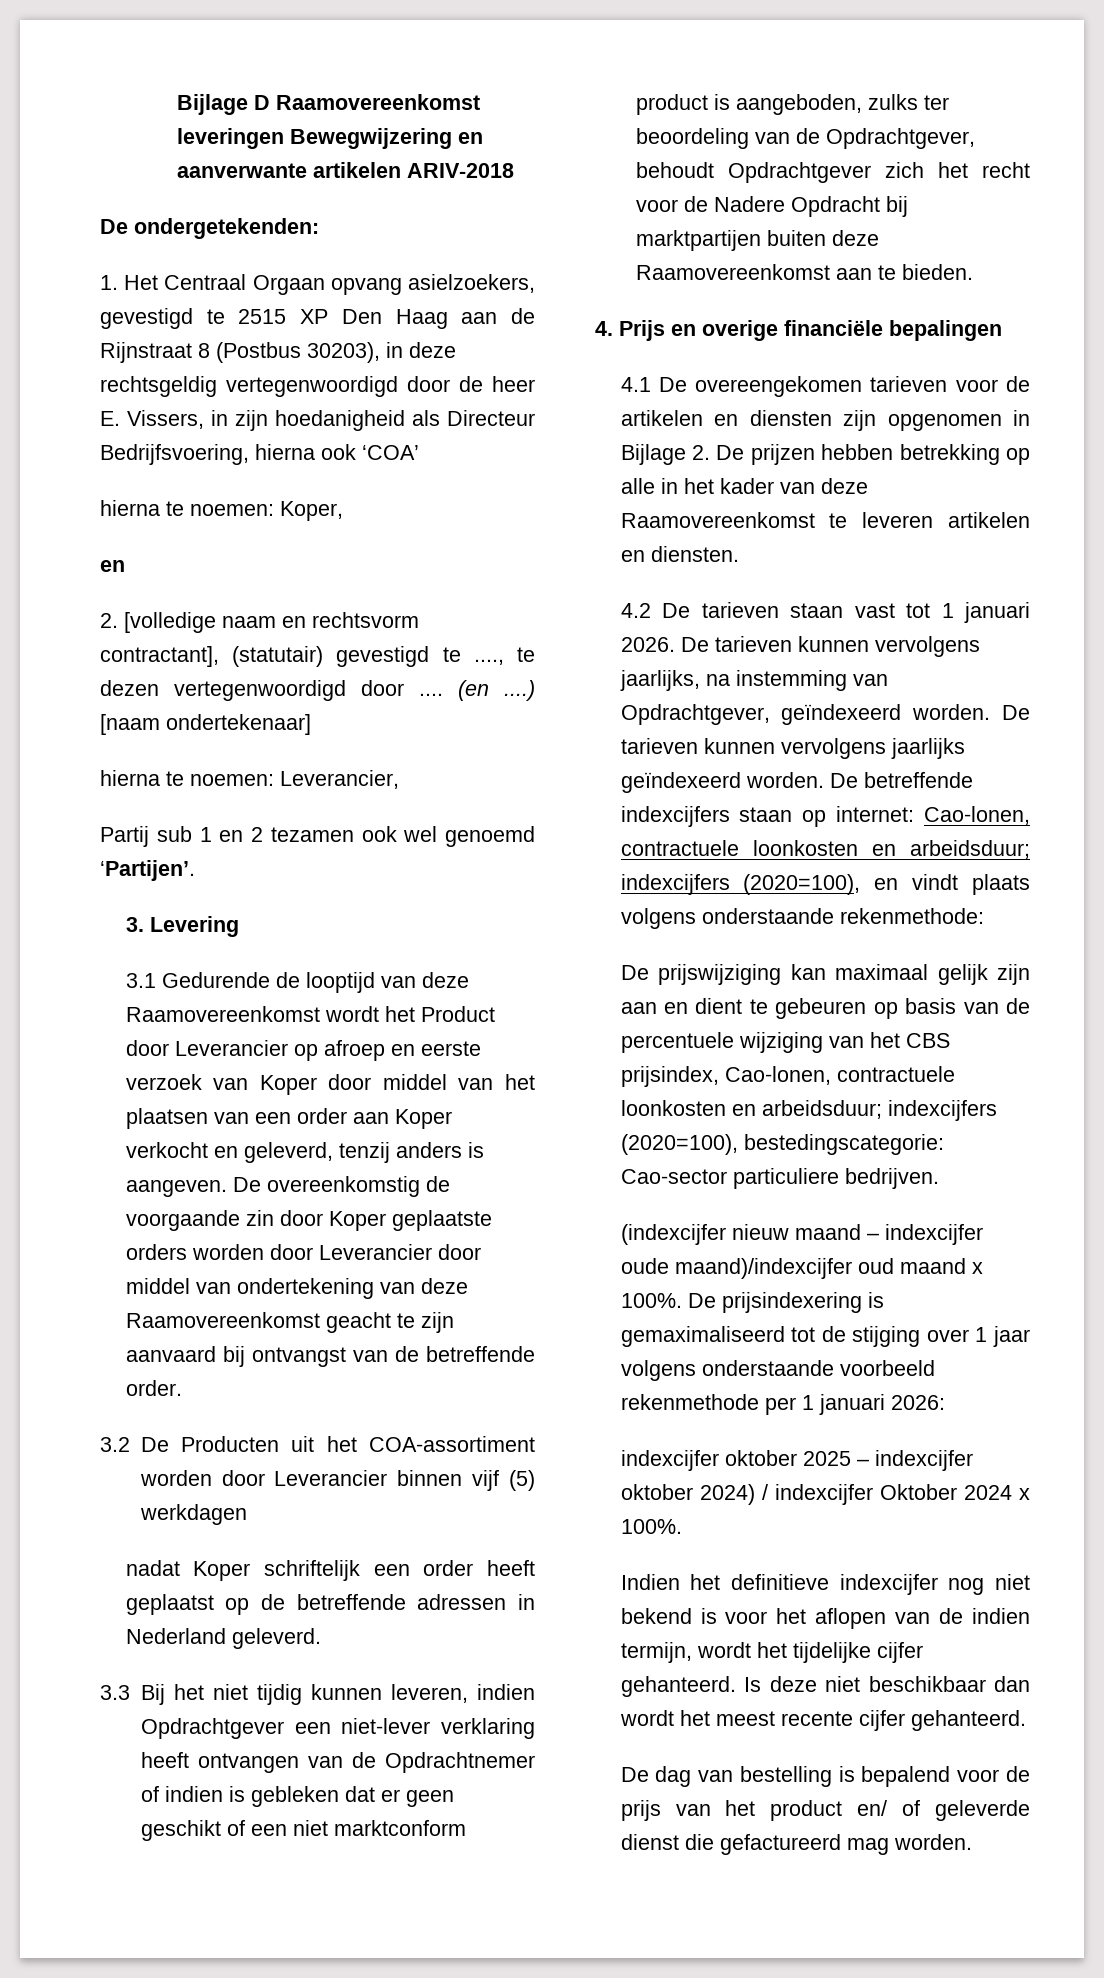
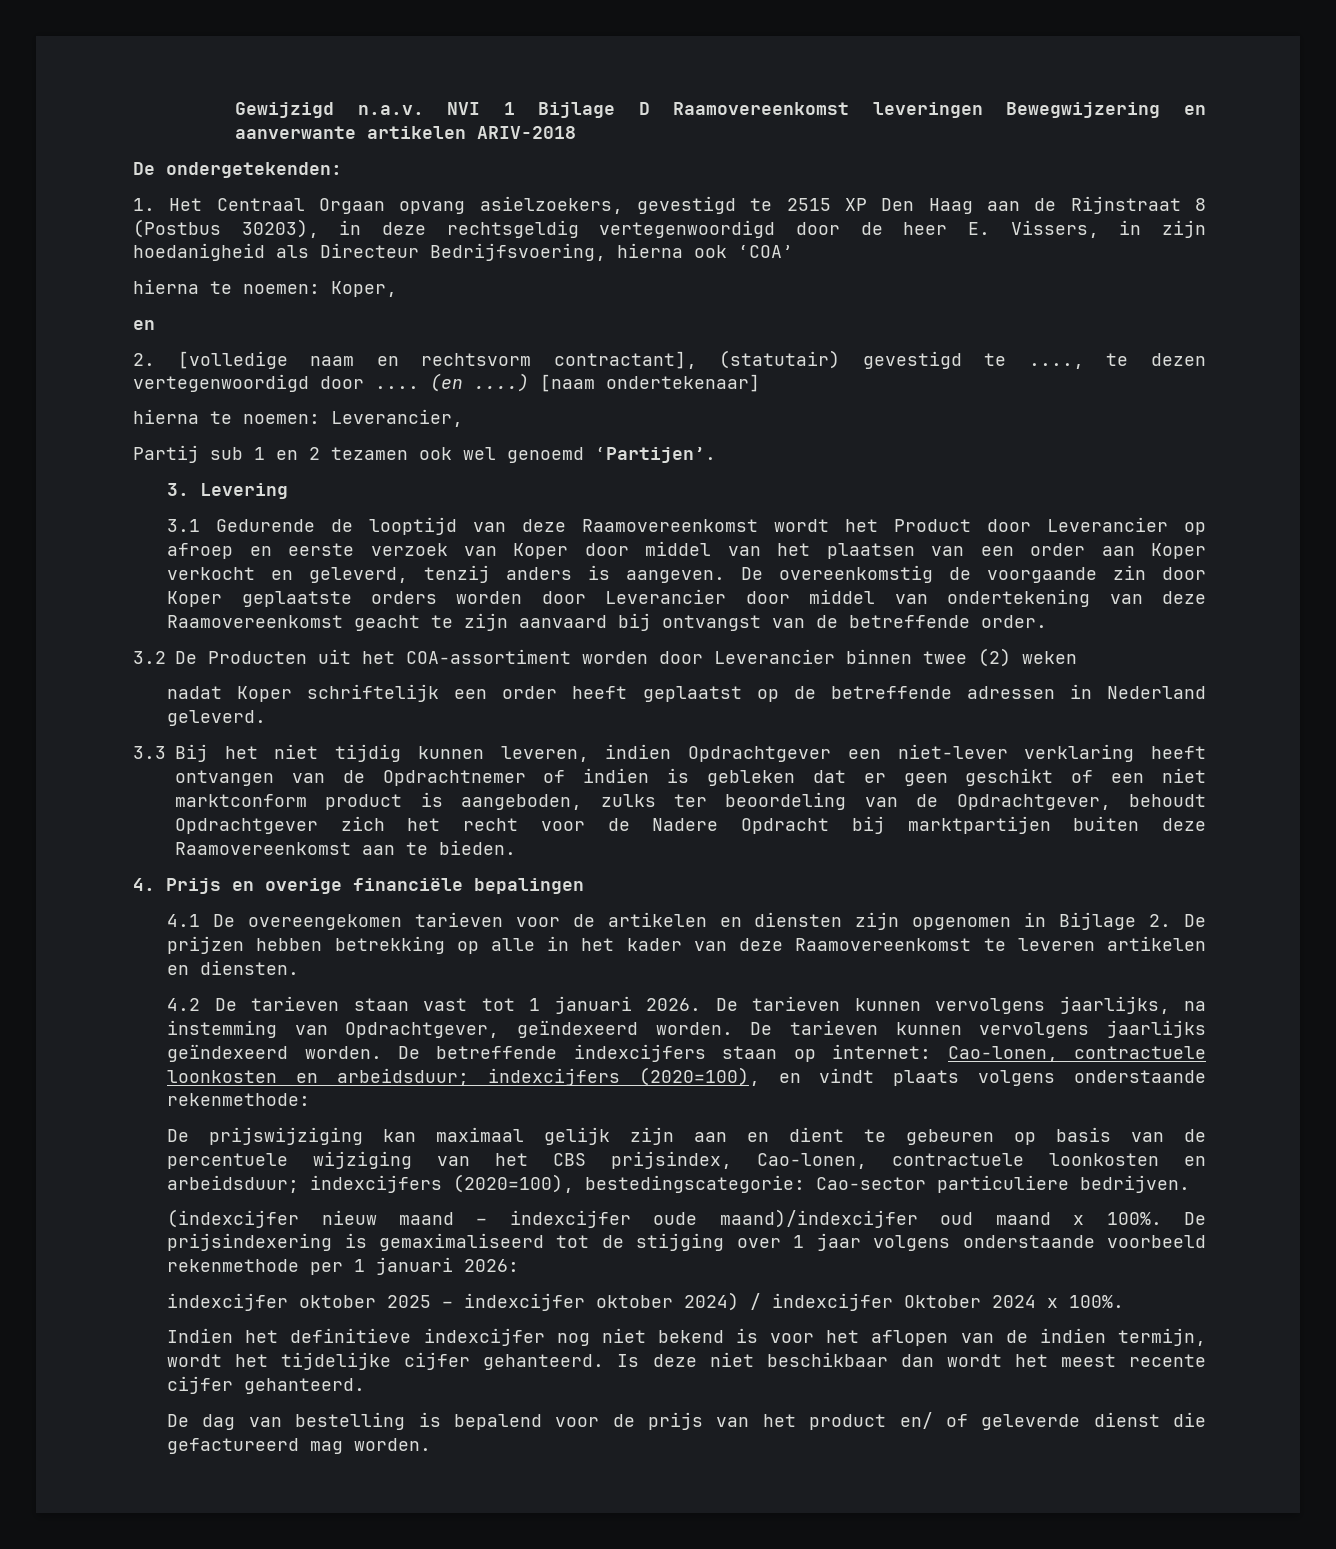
- Bijlage D Raamovereenkomst leveringen Bewegwijzering en aanverwante artikelen ARIV-2018
+ Gewijzigd n.a.v. NVI 1 Bijlage D Raamovereenkomst leveringen Bewegwijzering en aanverwante artikelen ARIV-2018
- 3.2 De Producten uit het COA-assortiment worden door Leverancier binnen vijf (5) werkdagen
+ 3.2 De Producten uit het COA-assortiment worden door Leverancier binnen twee (2) weken

